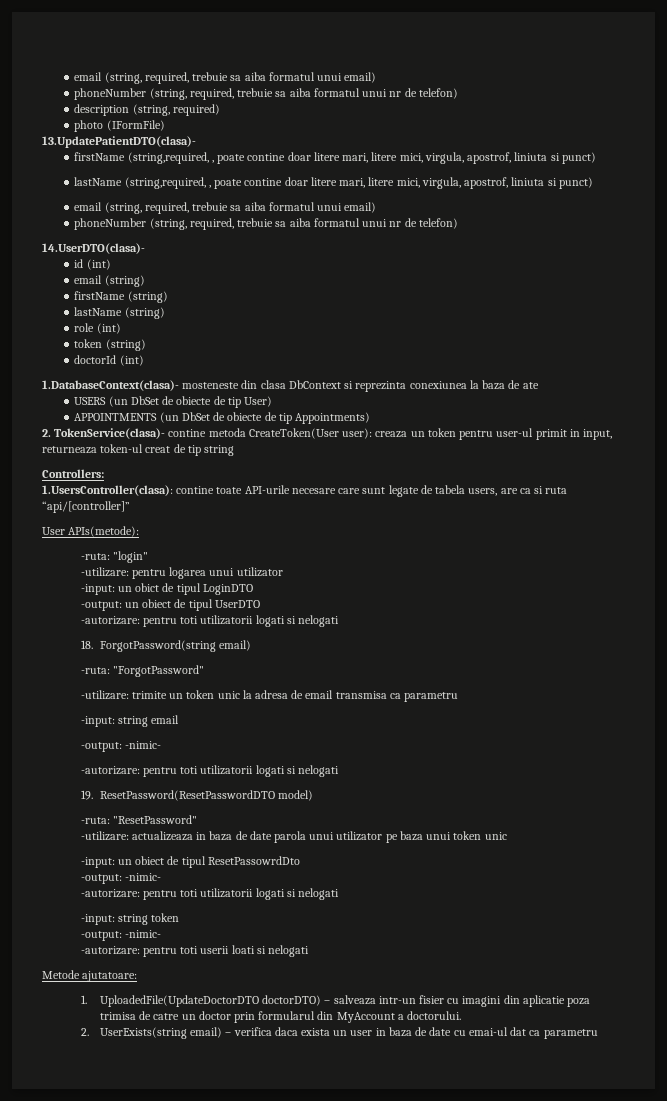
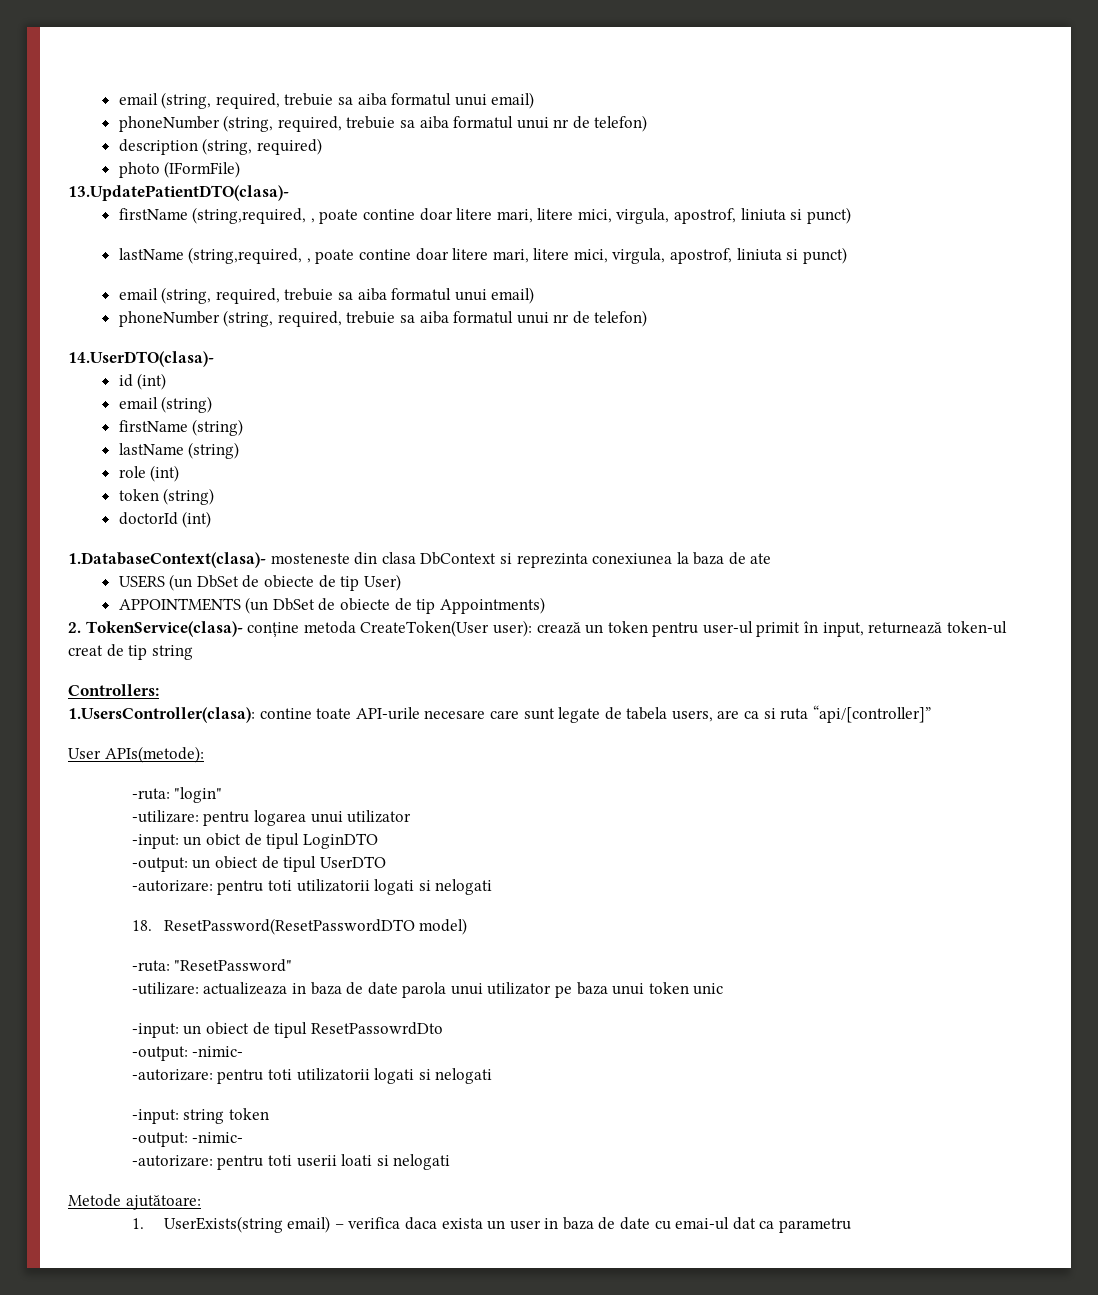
- 2. TokenService(clasa)- contine metoda CreateToken(User user): creaza un token pentru user-ul primit in input, returneaza token-ul creat de tip string
+ 2. TokenService(clasa)- conține metoda CreateToken(User user): crează un token pentru user-ul primit în input, returnează token-ul creat de tip string
- 18. ForgotPassword(string email)
- -ruta: "ForgotPassword"
- -utilizare: trimite un token unic la adresa de email transmisa ca parametru
- -input: string email
- -output: -nimic-
- -autorizare: pentru toti utilizatorii logati si nelogati
- 19. ResetPassword(ResetPasswordDTO model)
+ 18. ResetPassword(ResetPasswordDTO model)
- Metode ajutatoare:
- 1. UploadedFile(UpdateDoctorDTO doctorDTO) – salveaza intr-un fisier cu imagini din aplicatie poza trimisa de catre un doctor prin formularul din MyAccount a doctorului.
- 2. UserExists(string email) – verifica daca exista un user in baza de date cu emai-ul dat ca parametru
+ Metode ajutătoare:
+ 1. UserExists(string email) – verifica daca exista un user in baza de date cu emai-ul dat ca parametru

